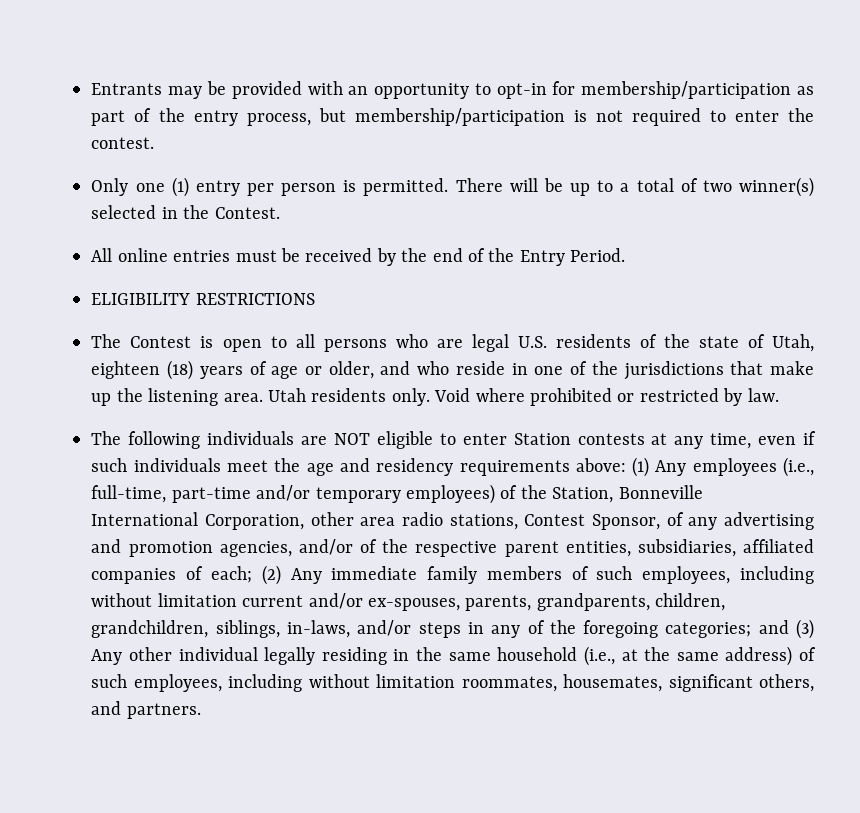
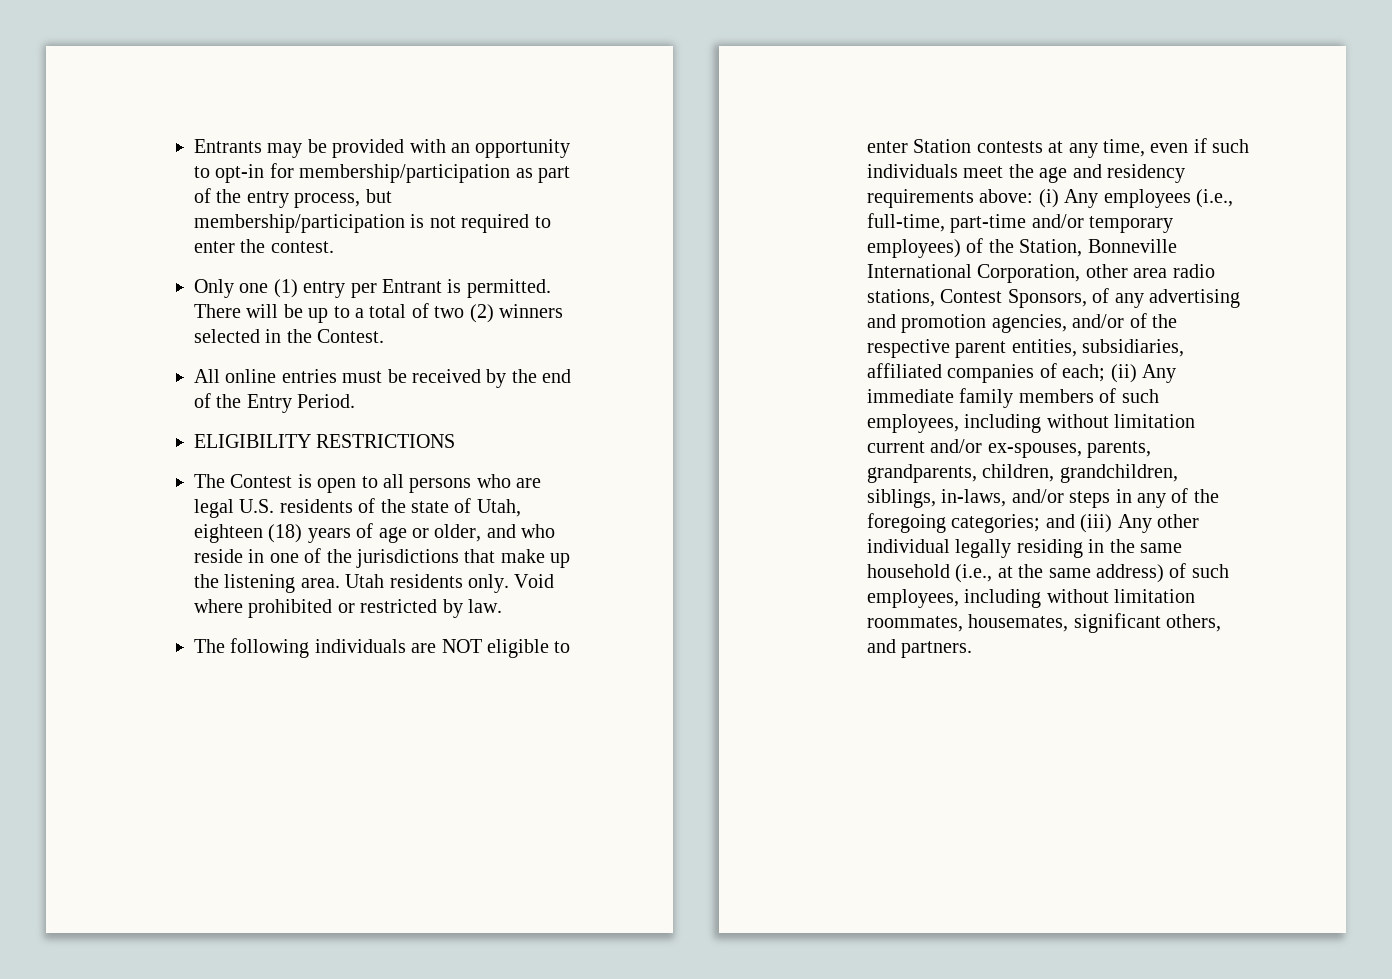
- Only one (1) entry per person is permitted.
+ Only one (1) entry per Entrant is permitted.
- There will be up to a total of two winner(s) selected in the Contest.
+ There will be up to a total of two (2) winners selected in the Contest.
- (1) Any employees (i.e., full-time, part-time and/or temporary employees) of the Station, Bonneville International Corporation, other area radio stations, Contest Sponsor, of any advertising and promotion agencies, and/or of the respective parent entities, subsidiaries, affiliated companies of each;
+ (i) Any employees (i.e., full-time, part-time and/or temporary employees) of the Station, Bonneville International Corporation, other area radio stations, Contest Sponsors, of any advertising and promotion agencies, and/or of the respective parent entities, subsidiaries, affiliated companies of each;
- (2) Any immediate family members of such employees, including without limitation current and/or ex-spouses, parents, grandparents, children, grandchildren, siblings, in-laws, and/or steps in any of the foregoing categories;
+ (ii) Any immediate family members of such employees, including without limitation current and/or ex-spouses, parents, grandparents, children, grandchildren, siblings, in-laws, and/or steps in any of the foregoing categories;
- and (3) Any other individual legally residing in the same household (i.e., at the same address) of such employees, including without limitation roommates, housemates, significant others, and partners.
+ and (iii) Any other individual legally residing in the same household (i.e., at the same address) of such employees, including without limitation roommates, housemates, significant others, and partners.

